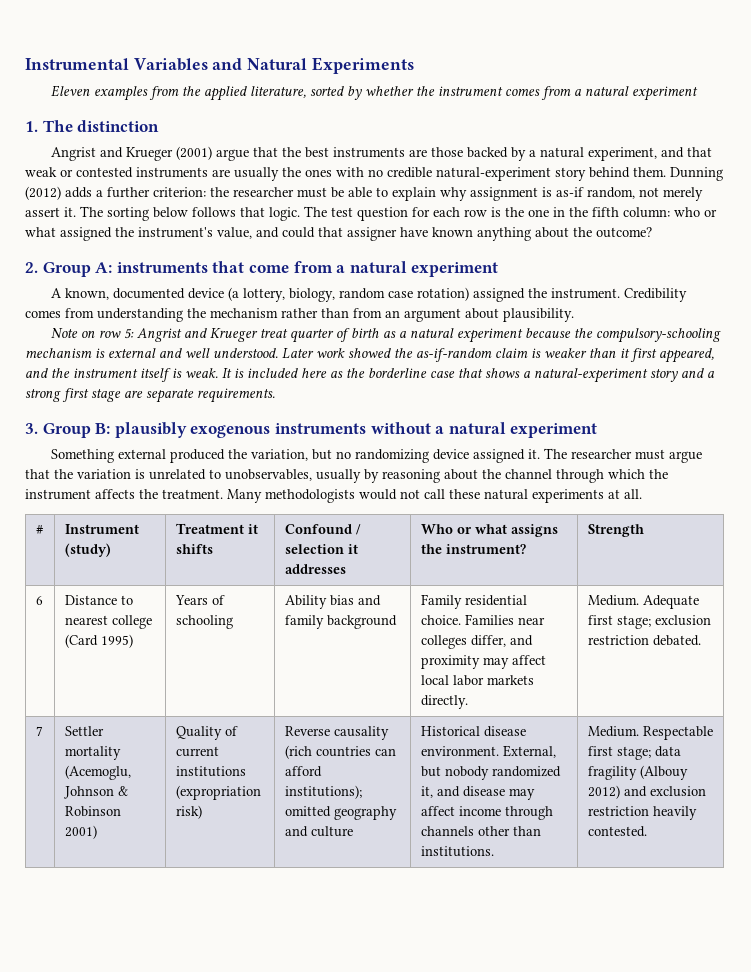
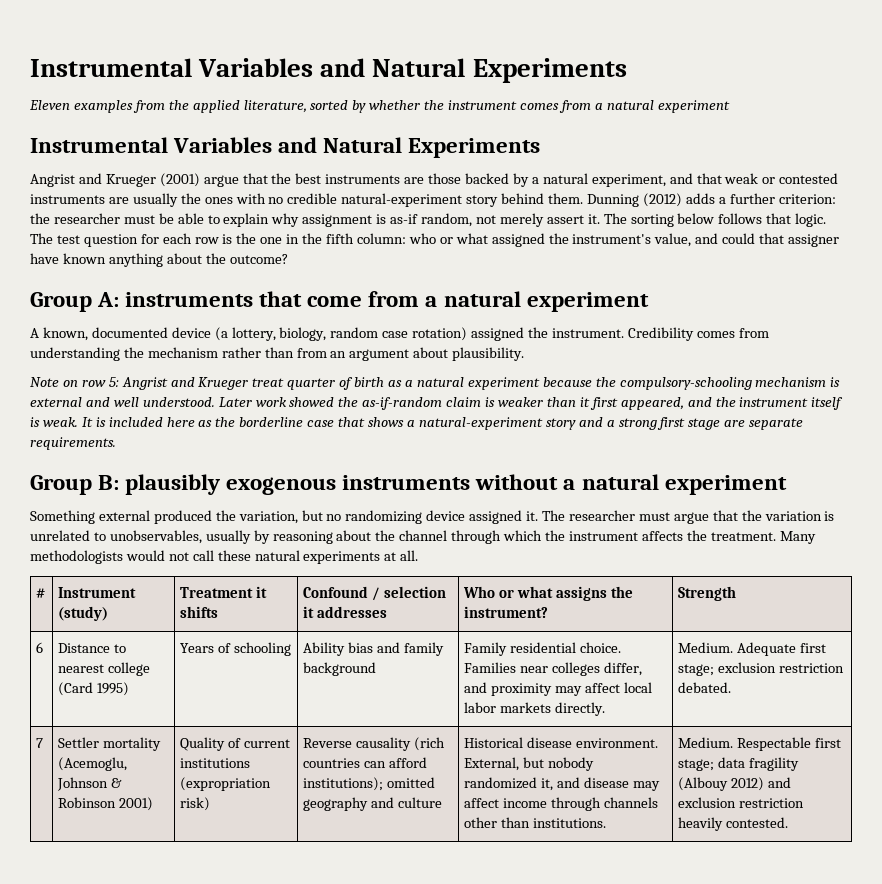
  Eleven examples from the applied literature, sorted by whether the instrument comes from a natural experiment
- 1. The distinction
+ Instrumental Variables and Natural Experiments
- 2. Group A: instruments that come from a natural experiment
+ Group A: instruments that come from a natural experiment
- 3. Group B: plausibly exogenous instruments without a natural experiment
+ Group B: plausibly exogenous instruments without a natural experiment

